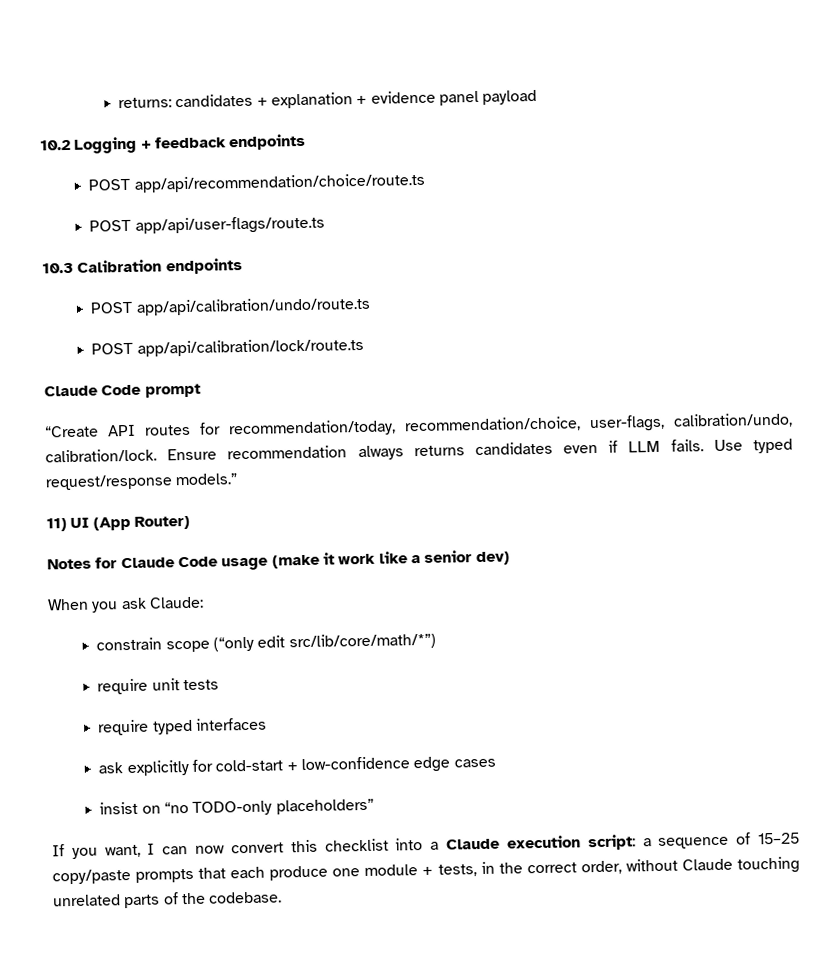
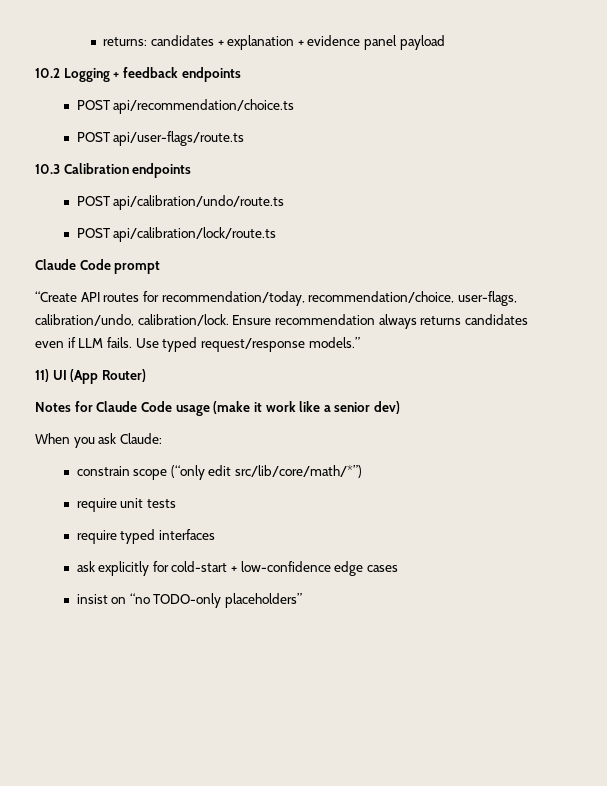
- POST app/api/recommendation/choice/route.ts
- POST app/api/user-flags/route.ts
+ POST api/recommendation/choice.ts
+ POST api/user-flags/route.ts
- POST app/api/calibration/undo/route.ts
- POST app/api/calibration/lock/route.ts
+ POST api/calibration/undo/route.ts
+ POST api/calibration/lock/route.ts
- If you want, I can now convert this checklist into a Claude execution script: a sequence of 15–25 copy/paste prompts that each produce one module + tests, in the correct order, without Claude touching unrelated parts of the codebase.

